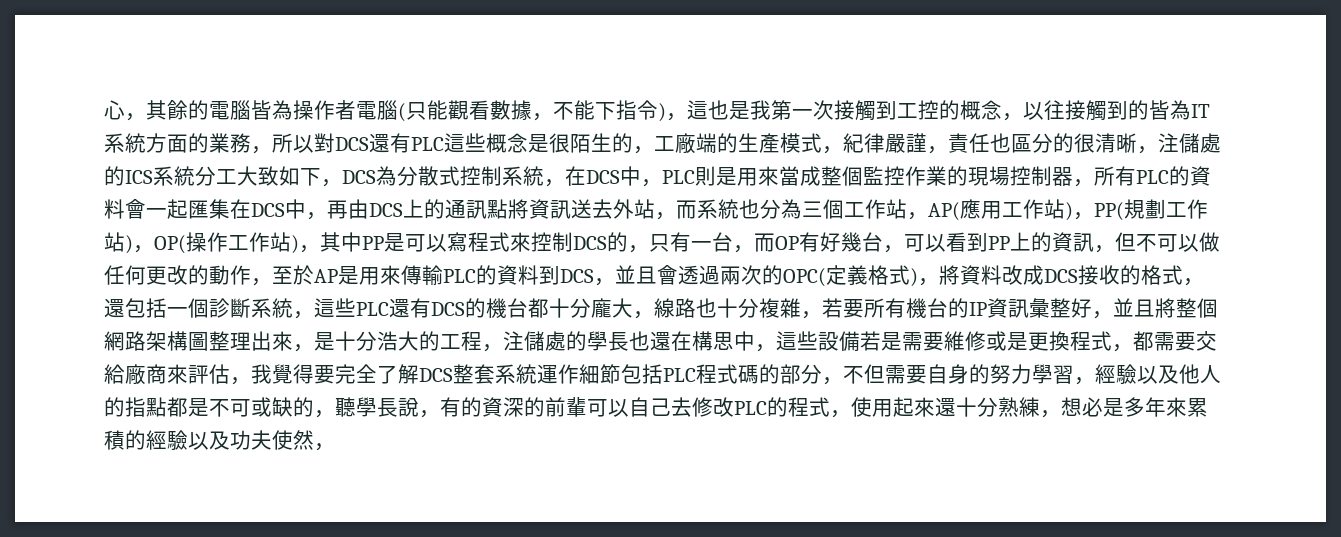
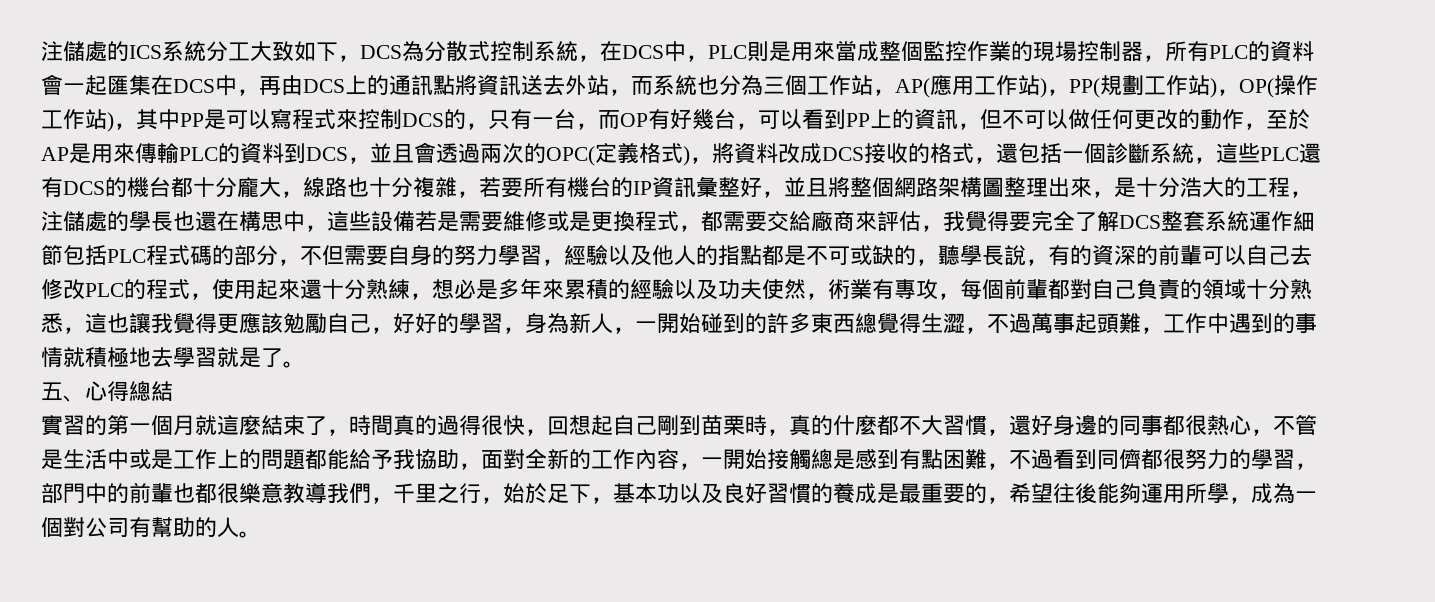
- 心，其餘的電腦皆為操作者電腦(只能觀看數據，不能下指令)，這也是我第一次接觸到工控的概念，以往接觸到的皆為IT系統方面的業務，所以對DCS還有PLC這些概念是很陌生的，工廠端的生產模式，紀律嚴謹，責任也區分的很清晰，注儲處的ICS系統分工大致如下，DCS為分散式控制系統，在DCS中，PLC則是用來當成整個監控作業的現場控制器，所有PLC的資料會一起匯集在DCS中，再由DCS上的通訊點將資訊送去外站，而系統也分為三個工作站，AP(應用工作站)，PP(規劃工作站)，OP(操作工作站)，其中PP是可以寫程式來控制DCS的，只有一台，而OP有好幾台，可以看到PP上的資訊，但不可以做任何更改的動作，至於AP是用來傳輸PLC的資料到DCS，並且會透過兩次的OPC(定義格式)，將資料改成DCS接收的格式，還包括一個診斷系統，這些PLC還有DCS的機台都十分龐大，線路也十分複雜，若要所有機台的IP資訊彙整好，並且將整個網路架構圖整理出來，是十分浩大的工程，注儲處的學長也還在構思中，這些設備若是需要維修或是更換程式，都需要交給廠商來評估，我覺得要完全了解DCS整套系統運作細節包括PLC程式碼的部分，不但需要自身的努力學習，經驗以及他人的指點都是不可或缺的，聽學長說，有的資深的前輩可以自己去修改PLC的程式，使用起來還十分熟練，想必是多年來累積的經驗以及功夫使然，
+ 注儲處的ICS系統分工大致如下，DCS為分散式控制系統，在DCS中，PLC則是用來當成整個監控作業的現場控制器，所有PLC的資料會一起匯集在DCS中，再由DCS上的通訊點將資訊送去外站，而系統也分為三個工作站，AP(應用工作站)，PP(規劃工作站)，OP(操作工作站)，其中PP是可以寫程式來控制DCS的，只有一台，而OP有好幾台，可以看到PP上的資訊，但不可以做任何更改的動作，至於AP是用來傳輸PLC的資料到DCS，並且會透過兩次的OPC(定義格式)，將資料改成DCS接收的格式，還包括一個診斷系統，這些PLC還有DCS的機台都十分龐大，線路也十分複雜，若要所有機台的IP資訊彙整好，並且將整個網路架構圖整理出來，是十分浩大的工程，注儲處的學長也還在構思中，這些設備若是需要維修或是更換程式，都需要交給廠商來評估，我覺得要完全了解DCS整套系統運作細節包括PLC程式碼的部分，不但需要自身的努力學習，經驗以及他人的指點都是不可或缺的，聽學長說，有的資深的前輩可以自己去修改PLC的程式，使用起來還十分熟練，想必是多年來累積的經驗以及功夫使然，術業有專攻，每個前輩都對自己負責的領域十分熟悉，這也讓我覺得更應該勉勵自己，好好的學習，身為新人，一開始碰到的許多東西總覺得生澀，不過萬事起頭難，工作中遇到的事情就積極地去學習就是了。
+ 五、心得總結
+ 實習的第一個月就這麼結束了，時間真的過得很快，回想起自己剛到苗栗時，真的什麼都不大習慣，還好身邊的同事都很熱心，不管是生活中或是工作上的問題都能給予我協助，面對全新的工作內容，一開始接觸總是感到有點困難，不過看到同儕都很努力的學習，部門中的前輩也都很樂意教導我們，千里之行，始於足下，基本功以及良好習慣的養成是最重要的，希望往後能夠運用所學，成為一個對公司有幫助的人。

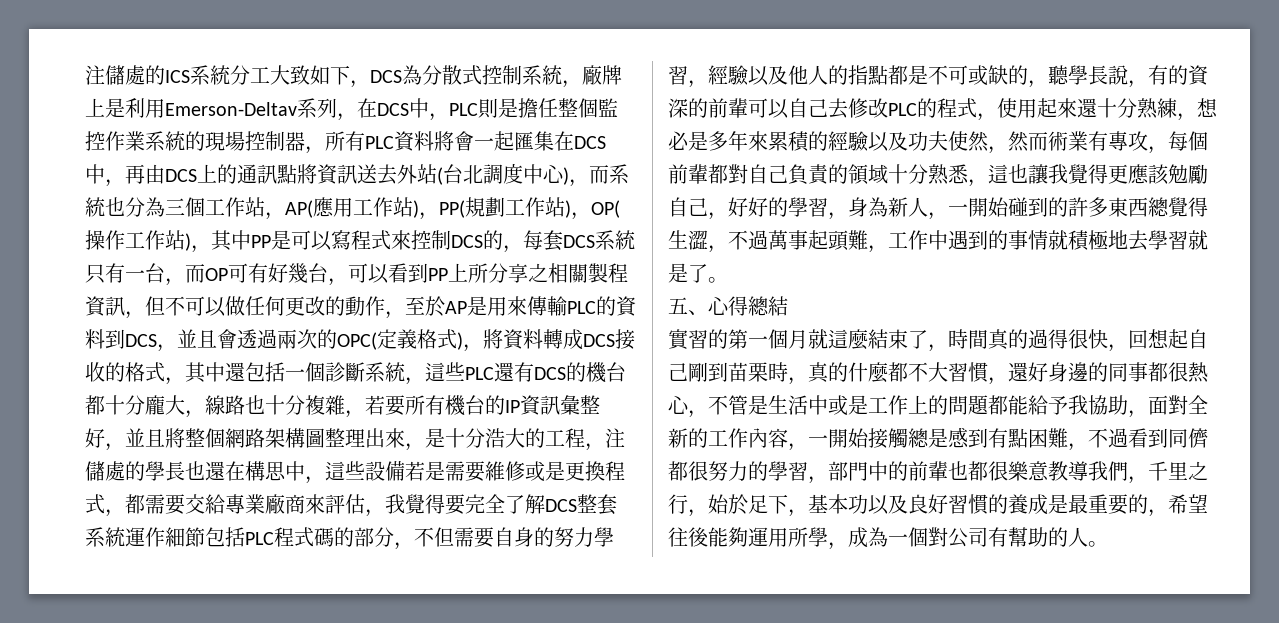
- 注儲處的ICS系統分工大致如下，DCS為分散式控制系統，在DCS中，PLC則是用來當成整個監控作業的現場控制器，所有PLC的資料會一起匯集在DCS中，再由DCS上的通訊點將資訊送去外站，而系統也分為三個工作站，AP(應用工作站)，PP(規劃工作站)，OP(操作工作站)，其中PP是可以寫程式來控制DCS的，只有一台，而OP有好幾台，可以看到PP上的資訊，但不可以做任何更改的動作，至於AP是用來傳輸PLC的資料到DCS，並且會透過兩次的OPC(定義格式)，將資料改成DCS接收的格式，還包括一個診斷系統，這些PLC還有DCS的機台都十分龐大，線路也十分複雜，若要所有機台的IP資訊彙整好，並且將整個網路架構圖整理出來，是十分浩大的工程，注儲處的學長也還在構思中，這些設備若是需要維修或是更換程式，都需要交給廠商來評估，我覺得要完全了解DCS整套系統運作細節包括PLC程式碼的部分，不但需要自身的努力學習，經驗以及他人的指點都是不可或缺的，聽學長說，有的資深的前輩可以自己去修改PLC的程式，使用起來還十分熟練，想必是多年來累積的經驗以及功夫使然，術業有專攻，每個前輩都對自己負責的領域十分熟悉，這也讓我覺得更應該勉勵自己，好好的學習，身為新人，一開始碰到的許多東西總覺得生澀，不過萬事起頭難，工作中遇到的事情就積極地去學習就是了。
+ 注儲處的ICS系統分工大致如下，DCS為分散式控制系統，廠牌上是利用Emerson-Deltav系列，在DCS中，PLC則是擔任整個監控作業系統的現場控制器，所有PLC資料將會一起匯集在DCS中，再由DCS上的通訊點將資訊送去外站(台北調度中心)，而系統也分為三個工作站，AP(應用工作站)，PP(規劃工作站)，OP(操作工作站)，其中PP是可以寫程式來控制DCS的，每套DCS系統只有一台，而OP可有好幾台，可以看到PP上所分享之相關製程資訊，但不可以做任何更改的動作，至於AP是用來傳輸PLC的資料到DCS，並且會透過兩次的OPC(定義格式)，將資料轉成DCS接收的格式，其中還包括一個診斷系統，這些PLC還有DCS的機台都十分龐大，線路也十分複雜，若要所有機台的IP資訊彙整好，並且將整個網路架構圖整理出來，是十分浩大的工程，注儲處的學長也還在構思中，這些設備若是需要維修或是更換程式，都需要交給專業廠商來評估，我覺得要完全了解DCS整套系統運作細節包括PLC程式碼的部分，不但需要自身的努力學習，經驗以及他人的指點都是不可或缺的，聽學長說，有的資深的前輩可以自己去修改PLC的程式，使用起來還十分熟練，想必是多年來累積的經驗以及功夫使然，然而術業有專攻，每個前輩都對自己負責的領域十分熟悉，這也讓我覺得更應該勉勵自己，好好的學習，身為新人，一開始碰到的許多東西總覺得生澀，不過萬事起頭難，工作中遇到的事情就積極地去學習就是了。

